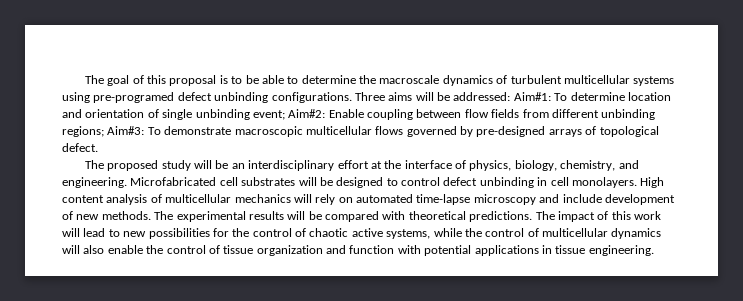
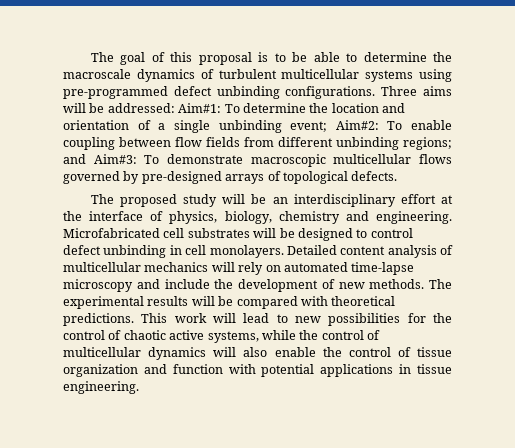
- The goal of this proposal is to be able to determine the macroscale dynamics of turbulent multicellular systems using pre-programed defect unbinding configurations.
+ The goal of this proposal is to be able to determine the macroscale dynamics of turbulent multicellular systems using pre-programmed defect unbinding configurations.
- Three aims will be addressed: Aim#1: To determine location and orientation of single unbinding event; Aim#2: Enable coupling between flow fields from different unbinding regions; Aim#3: To demonstrate macroscopic multicellular flows governed by pre-designed arrays of topological defect.
+ Three aims will be addressed: Aim#1: To determine the location and orientation of a single unbinding event; Aim#2: To enable coupling between flow fields from different unbinding regions; and Aim#3: To demonstrate macroscopic multicellular flows governed by pre-designed arrays of topological defects.
- The proposed study will be an interdisciplinary effort at the interface of physics, biology, chemistry, and engineering.
+ The proposed study will be an interdisciplinary effort at the interface of physics, biology, chemistry and engineering.
- High content analysis of multicellular mechanics will rely on automated time-lapse microscopy and include development of new methods.
+ Detailed content analysis of multicellular mechanics will rely on automated time-lapse microscopy and include the development of new methods.
- The impact of this work will lead to new possibilities for the control of chaotic active systems, while the control of multicellular dynamics will also enable the control of tissue organization and function with potential applications in tissue engineering.
+ This work will lead to new possibilities for the control of chaotic active systems, while the control of multicellular dynamics will also enable the control of tissue organization and function with potential applications in tissue engineering.

